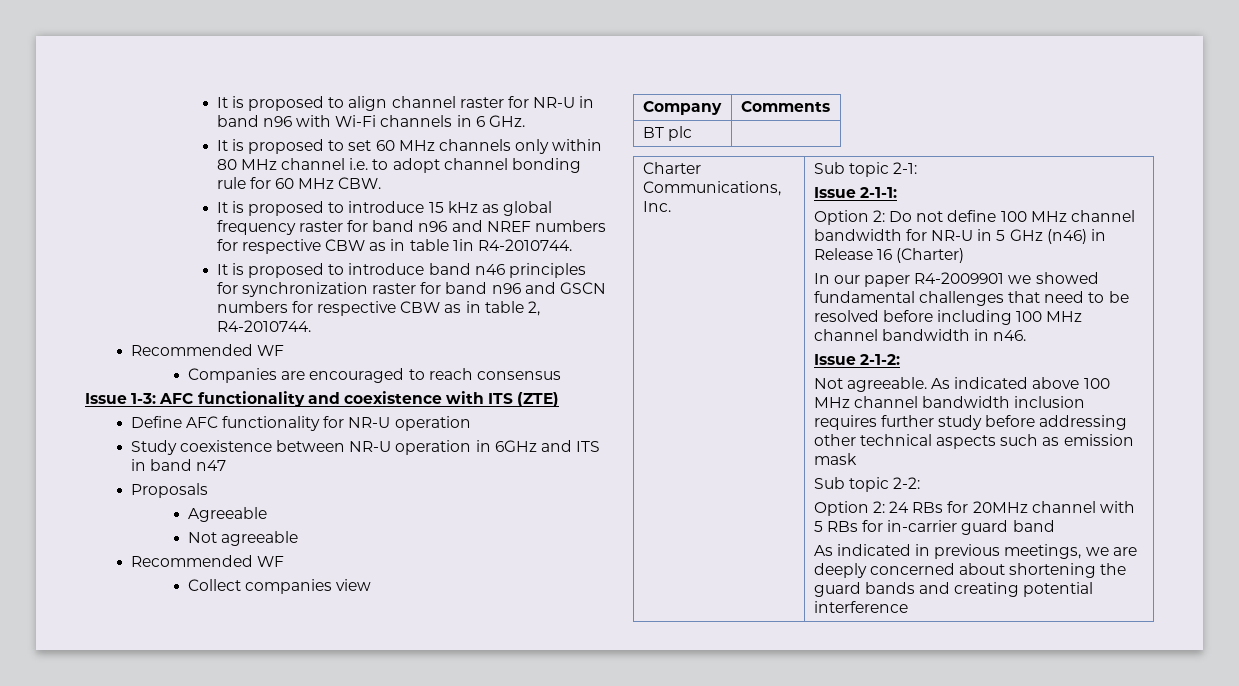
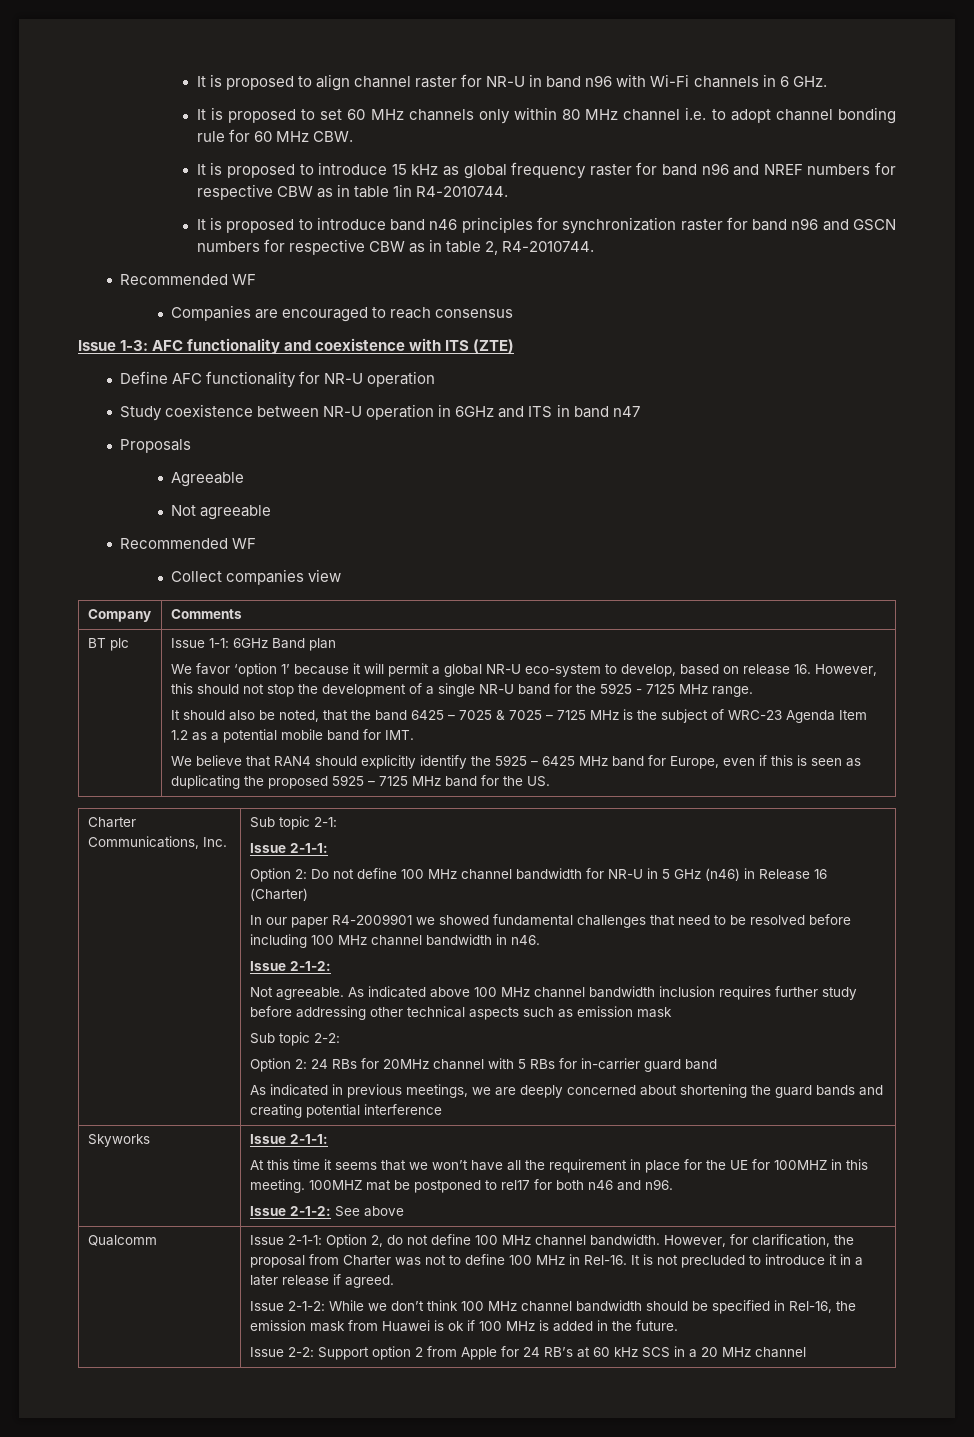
+ Issue 1-1: 6GHz Band plan
+ We favor ‘option 1’ because it will permit a global NR-U eco-system to develop, based on release 16. However, this should not stop the development of a single NR-U band for the 5925 - 7125 MHz range.
+ It should also be noted, that the band 6425 – 7025 & 7025 – 7125 MHz is the subject of WRC-23 Agenda Item 1.2 as a potential mobile band for IMT.
+ We believe that RAN4 should explicitly identify the 5925 – 6425 MHz band for Europe, even if this is seen as duplicating the proposed 5925 – 7125 MHz band for the US.
+ Skyworks | Issue 2-1-1:
+ At this time it seems that we won’t have all the requirement in place for the UE for 100MHZ in this meeting. 100MHZ mat be postponed to rel17 for both n46 and n96.
+ Issue 2-1-2: See above
+ Qualcomm | Issue 2-1-1: Option 2, do not define 100 MHz channel bandwidth. However, for clarification, the proposal from Charter was not to define 100 MHz in Rel-16. It is not precluded to introduce it in a later release if agreed.
+ Issue 2-1-2: While we don’t think 100 MHz channel bandwidth should be specified in Rel-16, the emission mask from Huawei is ok if 100 MHz is added in the future.
+ Issue 2-2: Support option 2 from Apple for 24 RB’s at 60 kHz SCS in a 20 MHz channel

